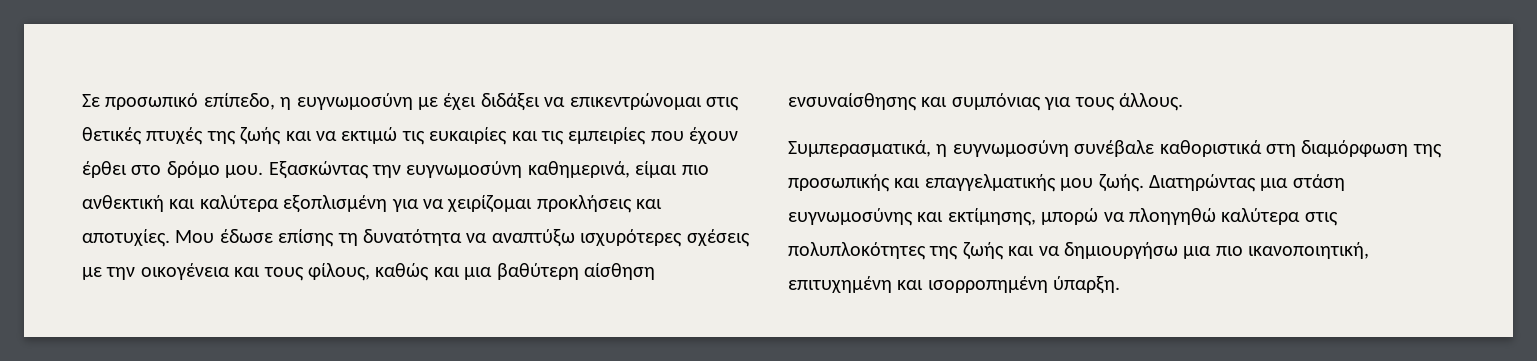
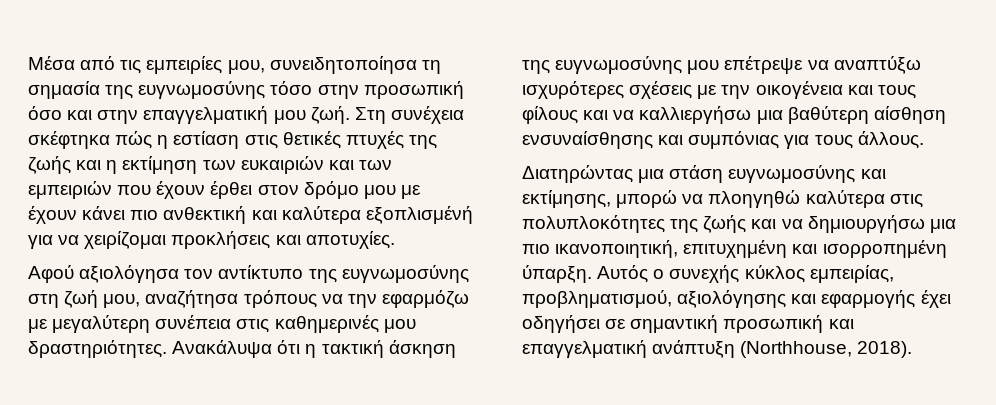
- Σε προσωπικό επίπεδο, η ευγνωμοσύνη με έχει διδάξει να επικεντρώνομαι στις θετικές πτυχές της ζωής και να εκτιμώ τις ευκαιρίες και τις εμπειρίες που έχουν έρθει στο δρόμο μου. Εξασκώντας την ευγνωμοσύνη καθημερινά, είμαι πιο ανθεκτική και καλύτερα εξοπλισμένη για να χειρίζομαι προκλήσεις και αποτυχίες. Μου έδωσε επίσης τη δυνατότητα να αναπτύξω ισχυρότερες σχέσεις με την οικογένεια και τους φίλους, καθώς και μια βαθύτερη αίσθηση ενσυναίσθησης και συμπόνιας για τους άλλους.
+ Μέσα από τις εμπειρίες μου, συνειδητοποίησα τη σημασία της ευγνωμοσύνης τόσο στην προσωπική όσο και στην επαγγελματική μου ζωή. Στη συνέχεια σκέφτηκα πώς η εστίαση στις θετικές πτυχές της ζωής και η εκτίμηση των ευκαιριών και των εμπειριών που έχουν έρθει στον δρόμο μου με έχουν κάνει πιο ανθεκτική και καλύτερα εξοπλισμένή για να χειρίζομαι προκλήσεις και αποτυχίες.
+ Αφού αξιολόγησα τον αντίκτυπο της ευγνωμοσύνης στη ζωή μου, αναζήτησα τρόπους να την εφαρμόζω με μεγαλύτερη συνέπεια στις καθημερινές μου δραστηριότητες. Ανακάλυψα ότι η τακτική άσκηση της ευγνωμοσύνης μου επέτρεψε να αναπτύξω ισχυρότερες σχέσεις με την οικογένεια και τους φίλους και να καλλιεργήσω μια βαθύτερη αίσθηση ενσυναίσθησης και συμπόνιας για τους άλλους.
- Συμπερασματικά, η ευγνωμοσύνη συνέβαλε καθοριστικά στη διαμόρφωση της προσωπικής και επαγγελματικής μου ζωής.
+ Αυτός ο συνεχής κύκλος εμπειρίας, προβληματισμού, αξιολόγησης και εφαρμογής έχει οδηγήσει σε σημαντική προσωπική και επαγγελματική ανάπτυξη (Northhouse, 2018).

